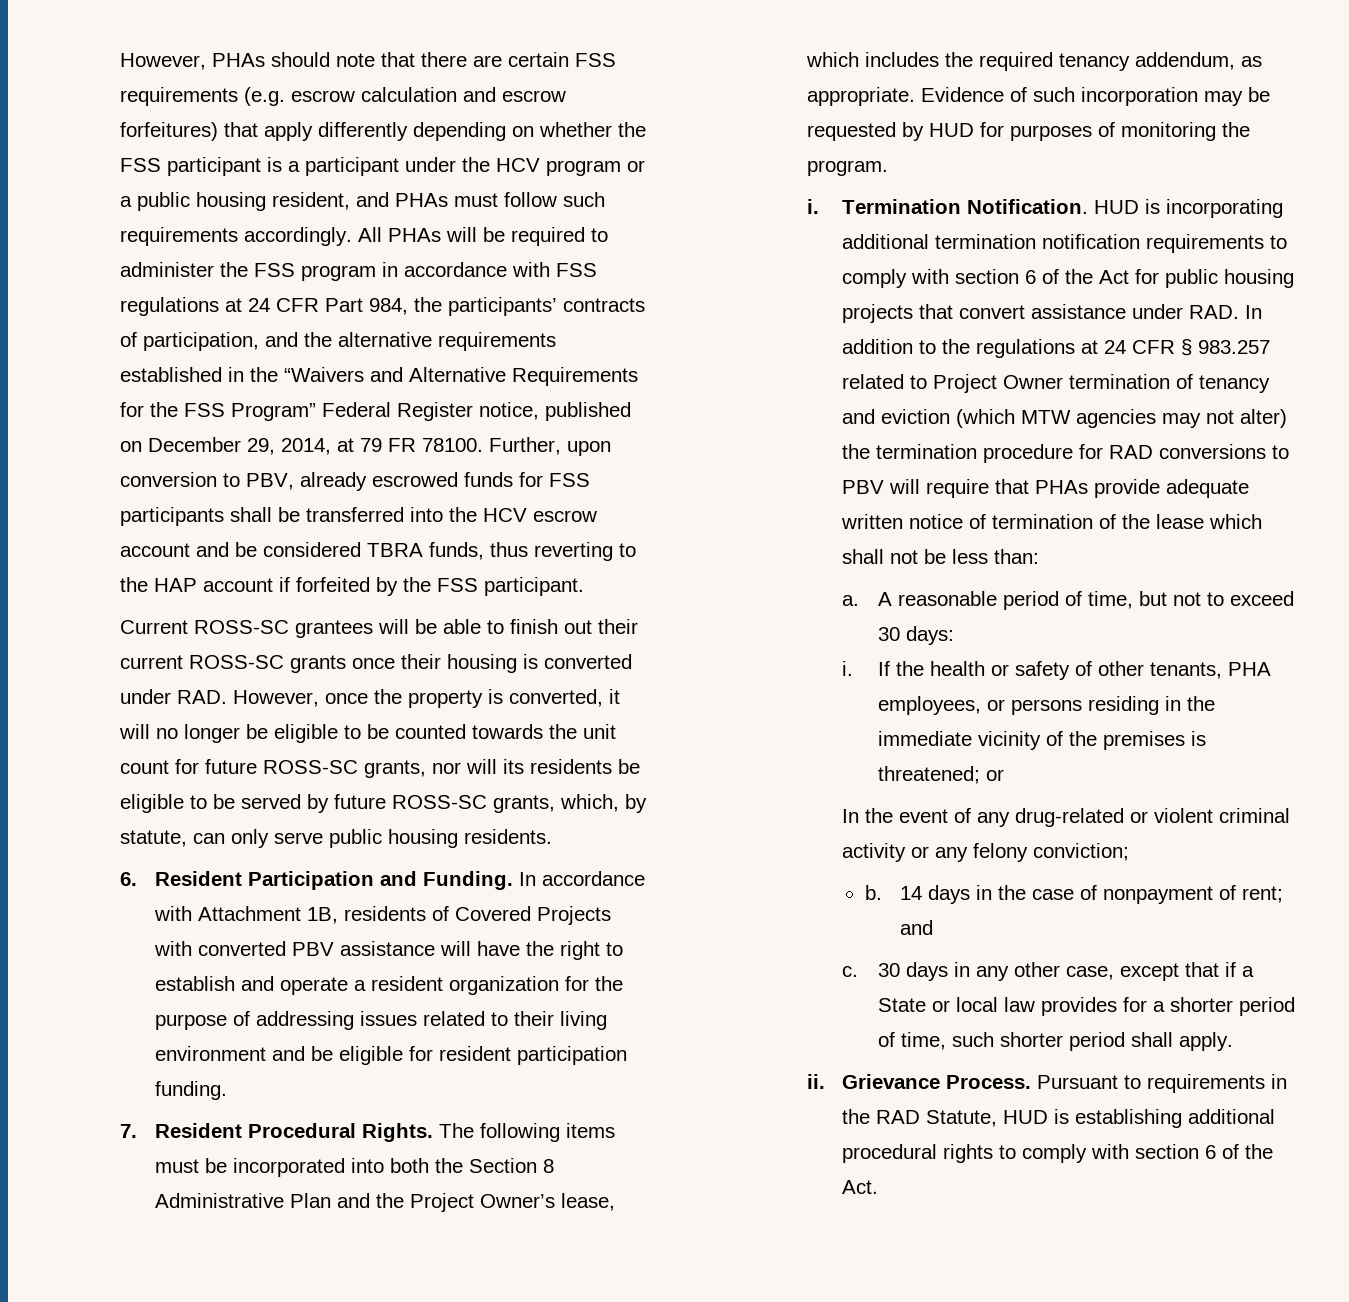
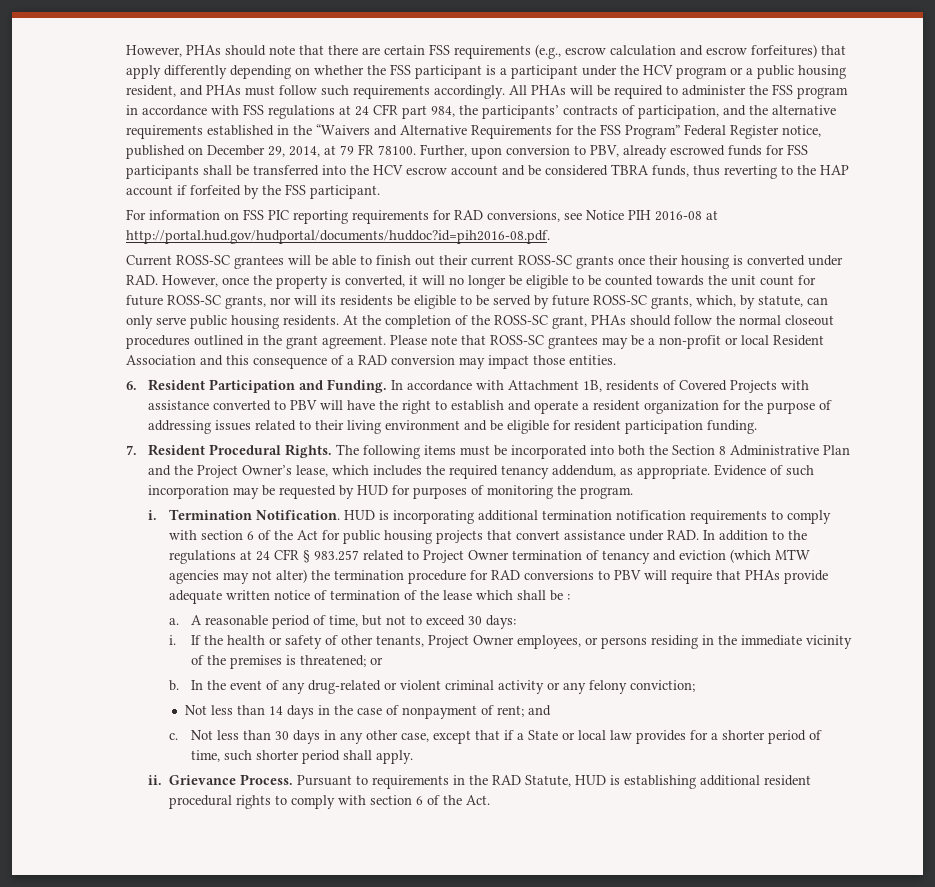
- However, PHAs should note that there are certain FSS requirements (e.g. escrow calculation and escrow forfeitures) that apply differently depending on whether the FSS participant is a participant under the HCV program or a public housing resident, and PHAs must follow such requirements accordingly.
+ However, PHAs should note that there are certain FSS requirements (e.g., escrow calculation and escrow forfeitures) that apply differently depending on whether the FSS participant is a participant under the HCV program or a public housing resident, and PHAs must follow such requirements accordingly.
- All PHAs will be required to administer the FSS program in accordance with FSS regulations at 24 CFR Part 984, the participants’ contracts of participation, and the alternative requirements established in the “Waivers and Alternative Requirements for the FSS Program” Federal Register notice, published on December 29, 2014, at 79 FR 78100.
+ All PHAs will be required to administer the FSS program in accordance with FSS regulations at 24 CFR part 984, the participants’ contracts of participation, and the alternative requirements established in the “Waivers and Alternative Requirements for the FSS Program” Federal Register notice, published on December 29, 2014, at 79 FR 78100.
+ For information on FSS PIC reporting requirements for RAD conversions, see Notice PIH 2016-08 at http://portal.hud.gov/hudportal/documents/huddoc?id=pih2016-08.pdf.
+ At the completion of the ROSS-SC grant, PHAs should follow the normal closeout procedures outlined in the grant agreement. Please note that ROSS-SC grantees may be a non-profit or local Resident Association and this consequence of a RAD conversion may impact those entities.
- In accordance with Attachment 1B, residents of Covered Projects with converted PBV assistance will have the right to establish and operate a resident organization for the purpose of addressing issues related to their living environment and be eligible for resident participation funding.
+ In accordance with Attachment 1B, residents of Covered Projects with assistance converted to PBV will have the right to establish and operate a resident organization for the purpose of addressing issues related to their living environment and be eligible for resident participation funding.
- HUD is incorporating additional termination notification requirements to comply with section 6 of the Act for public housing projects that convert assistance under RAD. In addition to the regulations at 24 CFR § 983.257 related to Project Owner termination of tenancy and eviction (which MTW agencies may not alter) the termination procedure for RAD conversions to PBV will require that PHAs provide adequate written notice of termination of the lease which shall not be less than:
+ HUD is incorporating additional termination notification requirements to comply with section 6 of the Act for public housing projects that convert assistance under RAD. In addition to the regulations at 24 CFR § 983.257 related to Project Owner termination of tenancy and eviction (which MTW agencies may not alter) the termination procedure for RAD conversions to PBV will require that PHAs provide adequate written notice of termination of the lease which shall be :
- If the health or safety of other tenants, PHA employees, or persons residing in the immediate vicinity of the premises is threatened; or
+ If the health or safety of other tenants, Project Owner employees, or persons residing in the immediate vicinity of the premises is threatened; or
+ b.
- b. 14 days in the case of nonpayment of rent; and
+ Not less than 14 days in the case of nonpayment of rent; and
- 30 days in any other case, except that if a State or local law provides for a shorter period of time, such shorter period shall apply.
+ Not less than 30 days in any other case, except that if a State or local law provides for a shorter period of time, such shorter period shall apply.
- Pursuant to requirements in the RAD Statute, HUD is establishing additional procedural rights to comply with section 6 of the Act.
+ Pursuant to requirements in the RAD Statute, HUD is establishing additional resident procedural rights to comply with section 6 of the Act.

